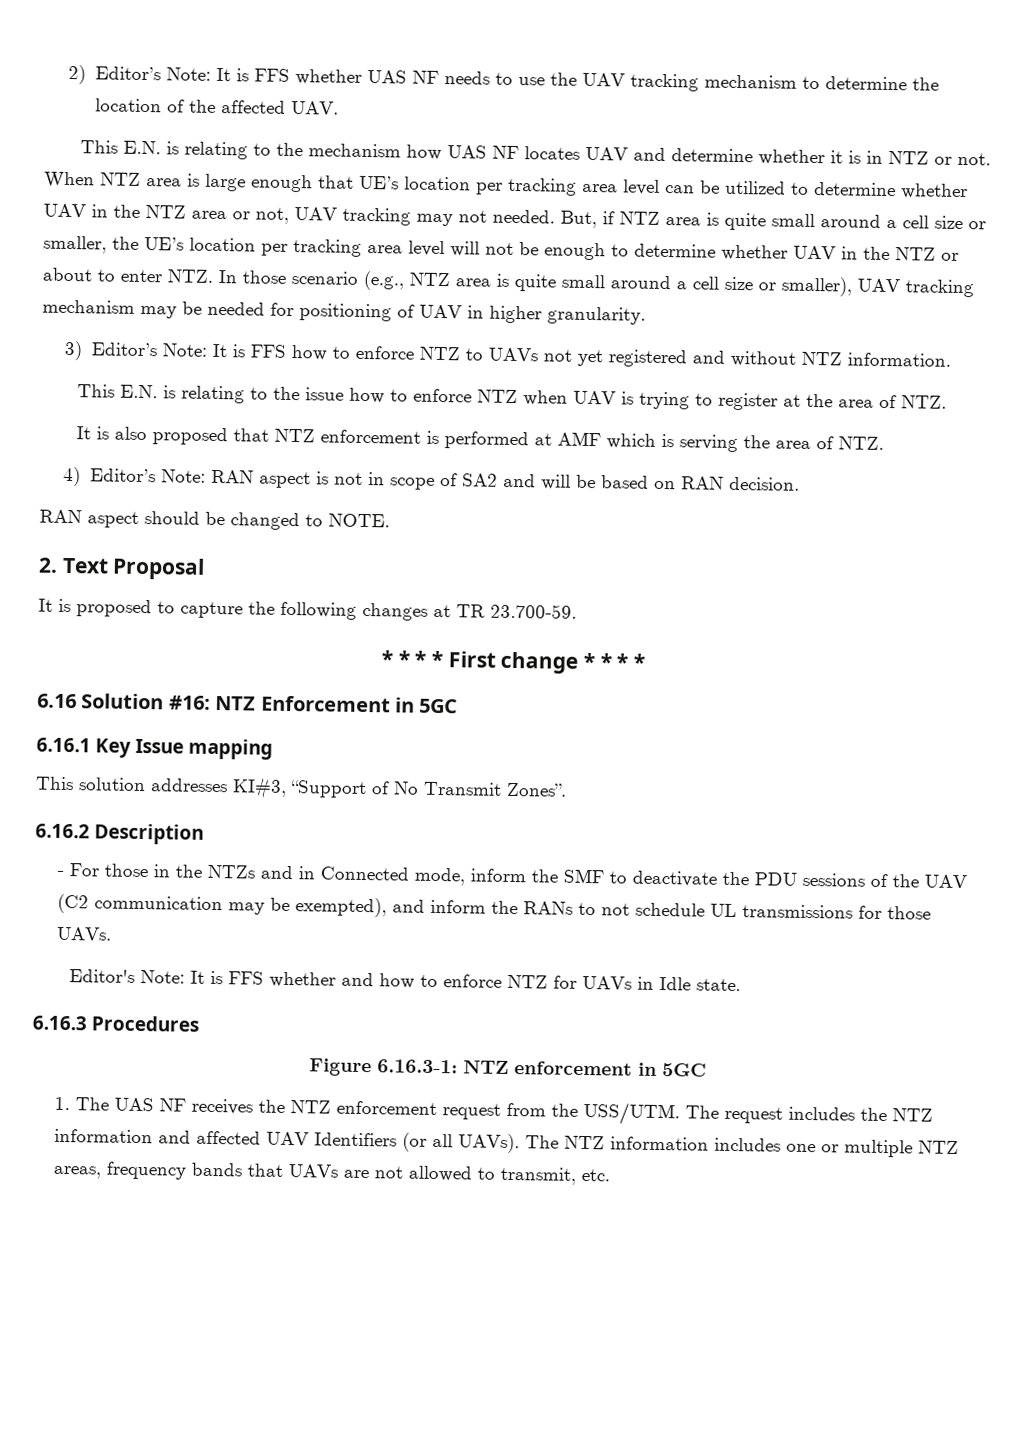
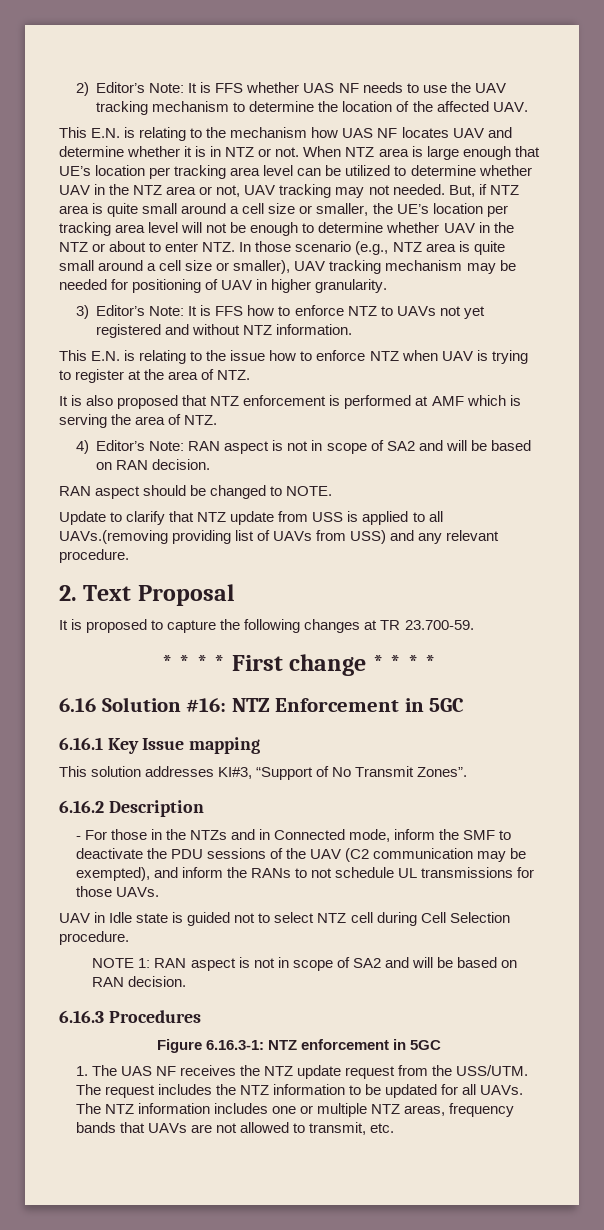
+ Update to clarify that NTZ update from USS is applied to all UAVs.(removing providing list of UAVs from USS) and any relevant procedure.
- Editor's Note: It is FFS whether and how to enforce NTZ for UAVs in Idle state.
+ UAV in Idle state is guided not to select NTZ cell during Cell Selection procedure.
+ NOTE 1: RAN aspect is not in scope of SA2 and will be based on RAN decision.
- 1. The UAS NF receives the NTZ enforcement request from the USS/UTM.
+ 1. The UAS NF receives the NTZ update request from the USS/UTM.
- The request includes the NTZ information and affected UAV Identifiers (or all UAVs).
+ The request includes the NTZ information to be updated for all UAVs.

